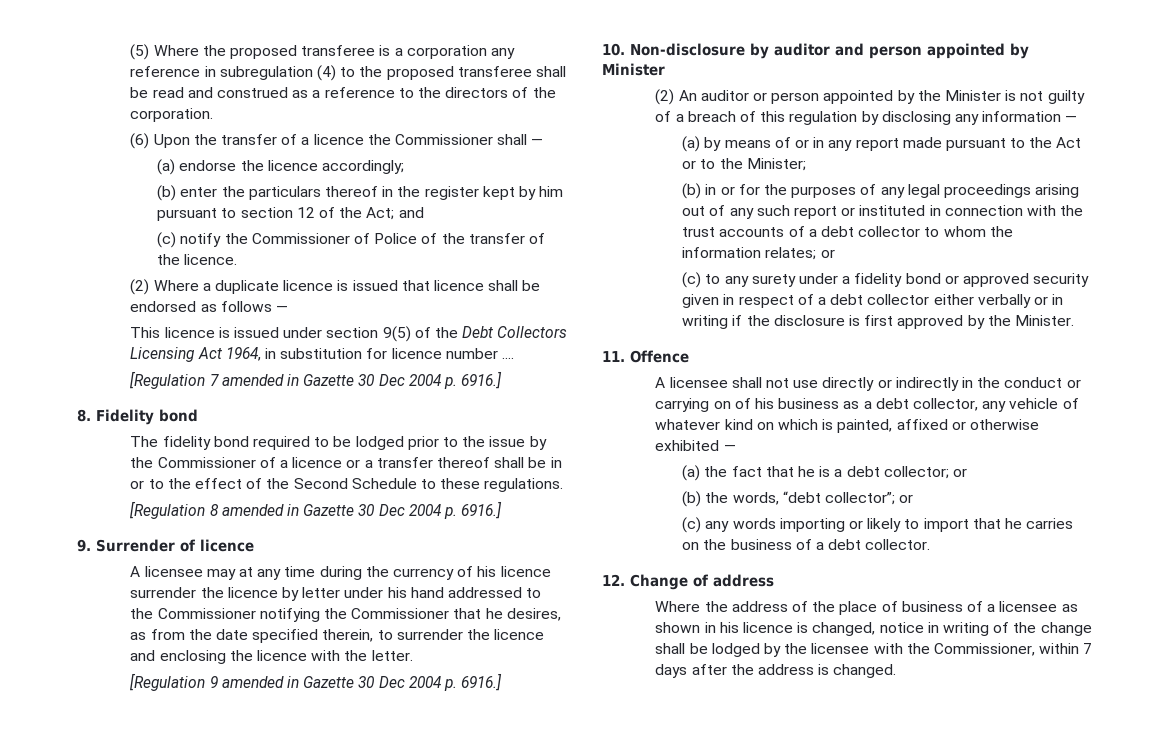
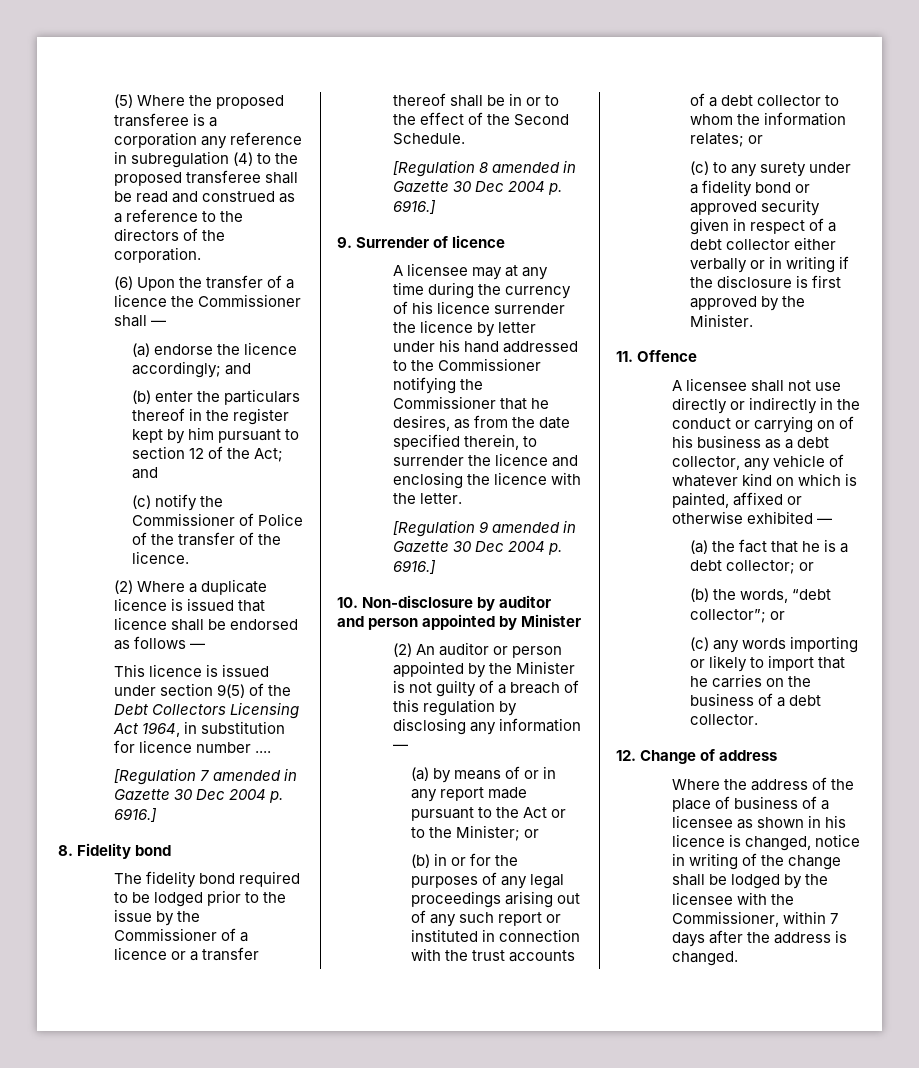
- (a) endorse the licence accordingly;
+ (a) endorse the licence accordingly; and
- The fidelity bond required to be lodged prior to the issue by the Commissioner of a licence or a transfer thereof shall be in or to the effect of the Second Schedule to these regulations.
+ The fidelity bond required to be lodged prior to the issue by the Commissioner of a licence or a transfer thereof shall be in or to the effect of the Second Schedule.
- (a) by means of or in any report made pursuant to the Act or to the Minister;
+ (a) by means of or in any report made pursuant to the Act or to the Minister; or

